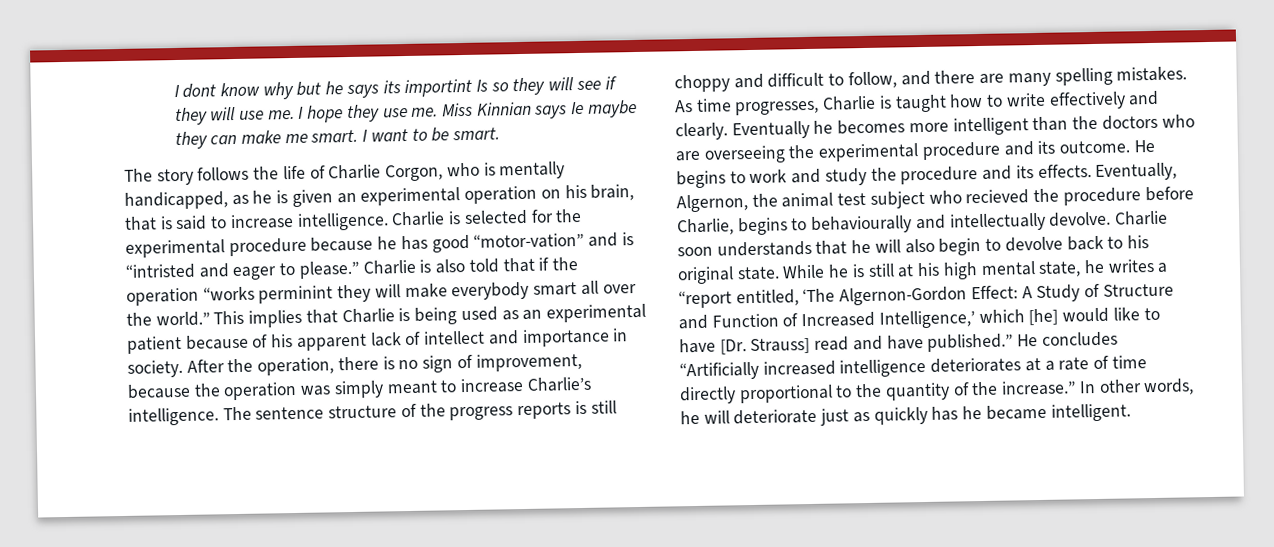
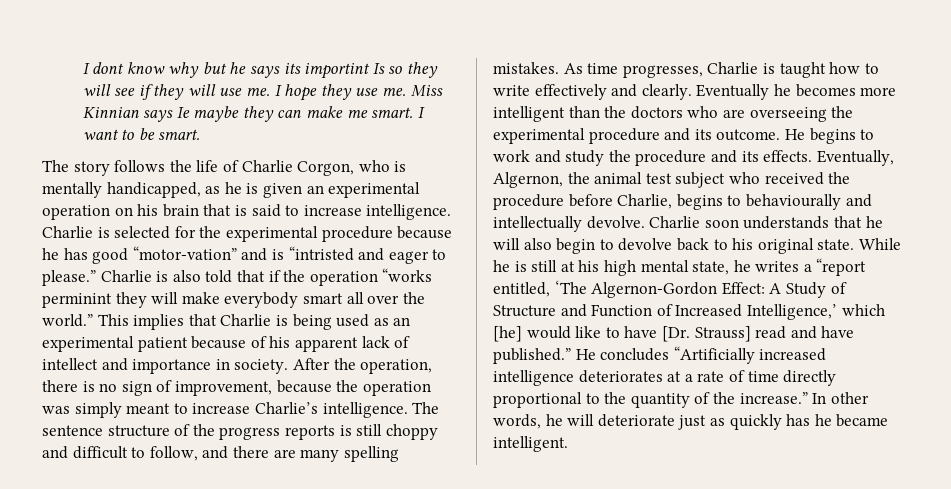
- The story follows the life of Charlie Corgon, who is mentally handicapped, as he is given an experimental operation on his brain, that is said to increase intelligence.
+ The story follows the life of Charlie Corgon, who is mentally handicapped, as he is given an experimental operation on his brain that is said to increase intelligence.
- Eventually, Algernon, the animal test subject who recieved the procedure before Charlie, begins to behaviourally and intellectually devolve.
+ Eventually, Algernon, the animal test subject who received the procedure before Charlie, begins to behaviourally and intellectually devolve.

